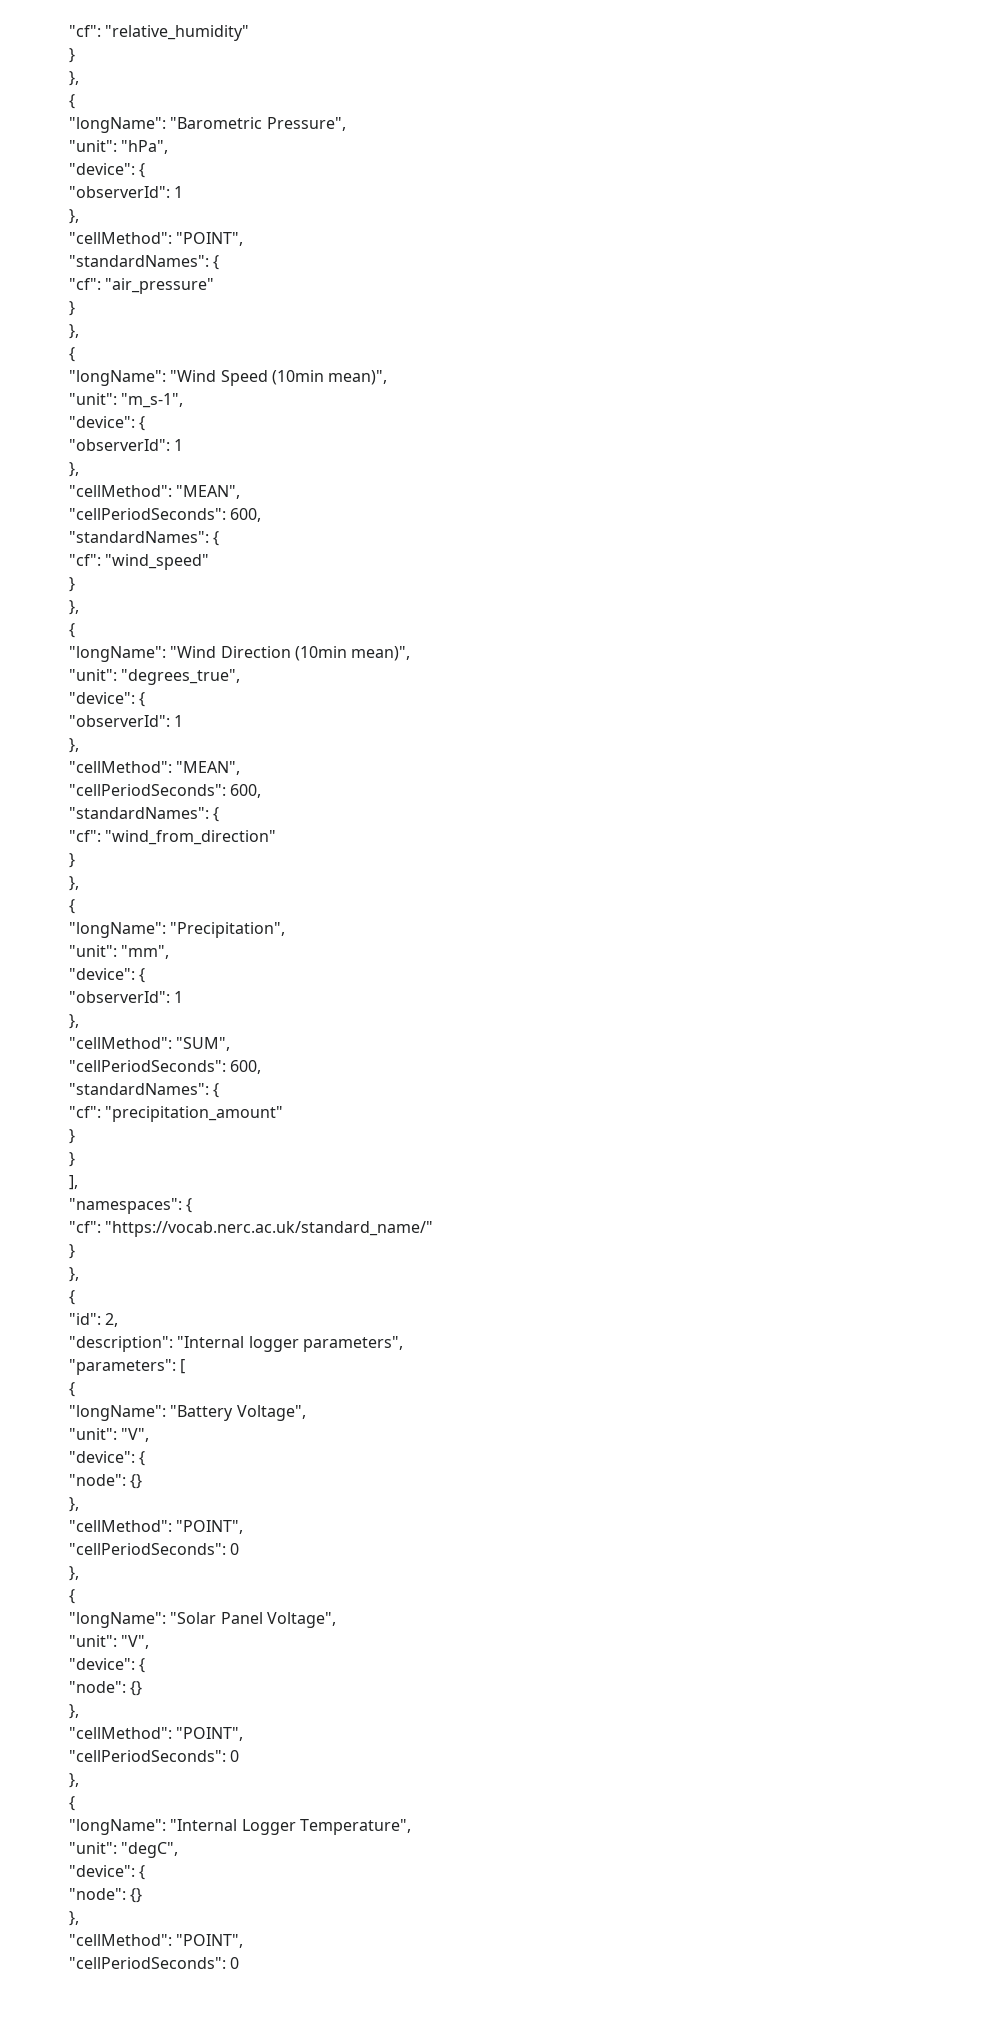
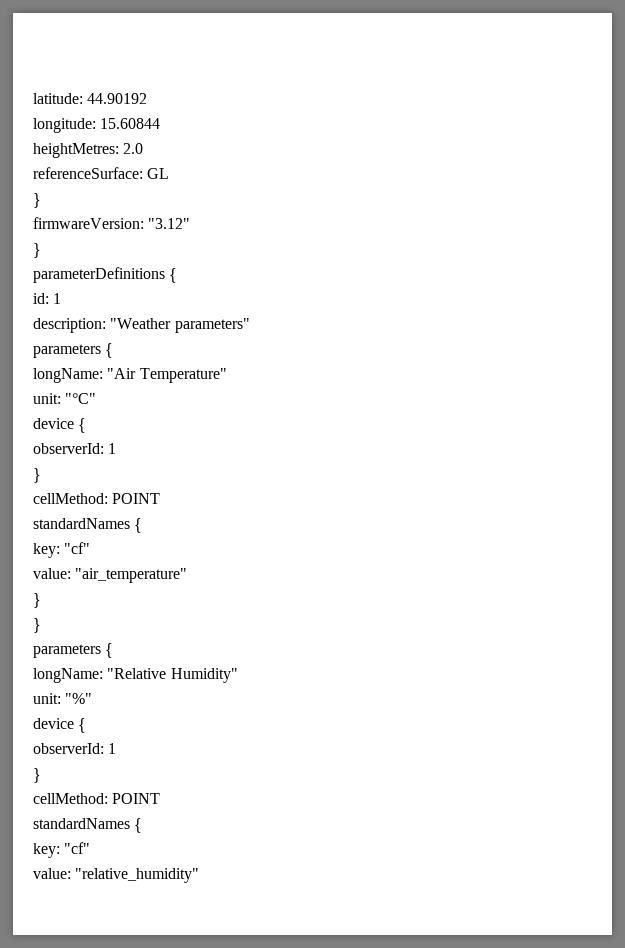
- "cf": "relative_humidity"
+ latitude: 44.90192
+ longitude: 15.60844
+ heightMetres: 2.0
+ referenceSurface: GL
  }
- },
- {
- "longName": "Barometric Pressure",
- "unit": "hPa",
- "device": {
- "observerId": 1
- },
- "cellMethod": "POINT",
- "standardNames": {
- "cf": "air_pressure"
+ firmwareVersion: "3.12"
  }
- },
- {
- "longName": "Wind Speed (10min mean)",
- "unit": "m_s-1",
- "device": {
- "observerId": 1
- },
- "cellMethod": "MEAN",
- "cellPeriodSeconds": 600,
- "standardNames": {
- "cf": "wind_speed"
+ parameterDefinitions {
+ id: 1
+ description: "Weather parameters"
+ parameters {
+ longName: "Air Temperature"
+ unit: "°C"
+ device {
+ observerId: 1
  }
- },
- {
- "longName": "Wind Direction (10min mean)",
- "unit": "degrees_true",
- "device": {
- "observerId": 1
- },
- "cellMethod": "MEAN",
- "cellPeriodSeconds": 600,
- "standardNames": {
- "cf": "wind_from_direction"
- }
- },
- {
- "longName": "Precipitation",
- "unit": "mm",
- "device": {
- "observerId": 1
- },
- "cellMethod": "SUM",
- "cellPeriodSeconds": 600,
- "standardNames": {
- "cf": "precipitation_amount"
+ cellMethod: POINT
+ standardNames {
+ key: "cf"
+ value: "air_temperature"
  }
  }
- ],
- "namespaces": {
- "cf": "https://vocab.nerc.ac.uk/standard_name/"
+ parameters {
+ longName: "Relative Humidity"
+ unit: "%"
+ device {
+ observerId: 1
  }
- },
- {
- "id": 2,
- "description": "Internal logger parameters",
- "parameters": [
- {
- "longName": "Battery Voltage",
- "unit": "V",
- "device": {
- "node": {}
- },
- "cellMethod": "POINT",
- "cellPeriodSeconds": 0
- },
- {
- "longName": "Solar Panel Voltage",
- "unit": "V",
- "device": {
- "node": {}
- },
- "cellMethod": "POINT",
- "cellPeriodSeconds": 0
- },
- {
- "longName": "Internal Logger Temperature",
- "unit": "degC",
- "device": {
- "node": {}
- },
- "cellMethod": "POINT",
- "cellPeriodSeconds": 0
+ cellMethod: POINT
+ standardNames {
+ key: "cf"
+ value: "relative_humidity"

